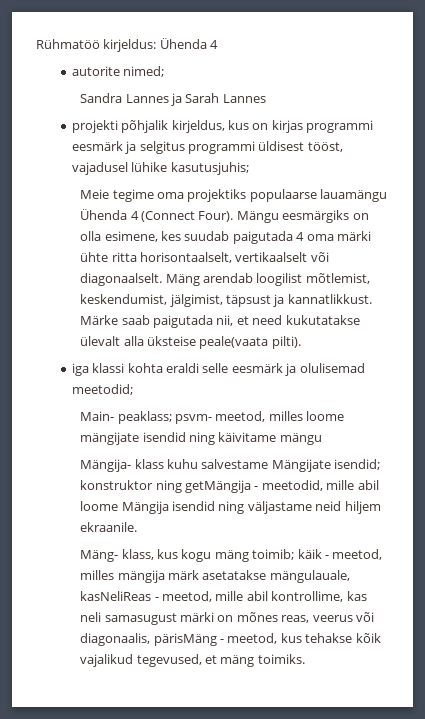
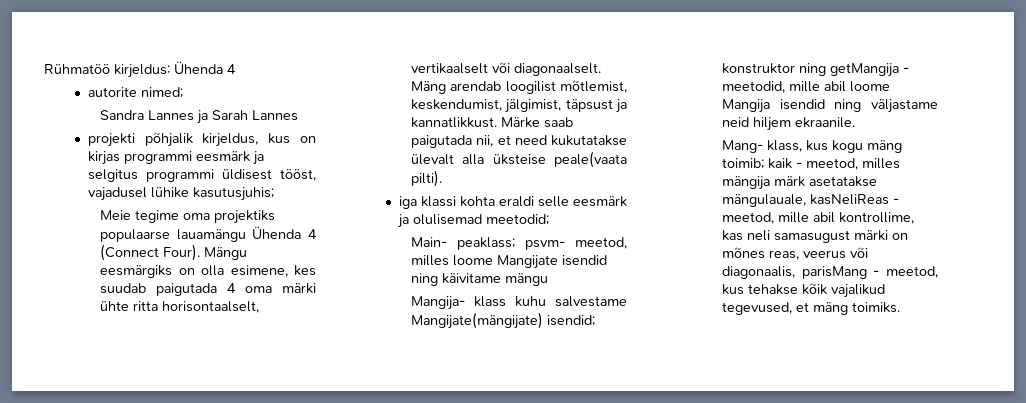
- Main- peaklass; psvm- meetod, milles loome mängijate isendid ning käivitame mängu
+ Main- peaklass; psvm- meetod, milles loome Mangijate isendid ning käivitame mängu
- Mängija- klass kuhu salvestame Mängijate isendid; konstruktor ning getMängija - meetodid, mille abil loome Mängija isendid ning väljastame neid hiljem ekraanile.
+ Mangija- klass kuhu salvestame Mangijate(mängijate) isendid; konstruktor ning getMangija - meetodid, mille abil loome Mangija isendid ning väljastame neid hiljem ekraanile.
- Mäng- klass, kus kogu mäng toimib; käik - meetod, milles mängija märk asetatakse mängulauale, kasNeliReas - meetod, mille abil kontrollime, kas neli samasugust märki on mõnes reas, veerus või diagonaalis, pärisMäng - meetod, kus tehakse kõik vajalikud tegevused, et mäng toimiks.
+ Mang- klass, kus kogu mäng toimib; kaik - meetod, milles mängija märk asetatakse mängulauale, kasNeliReas - meetod, mille abil kontrollime, kas neli samasugust märki on mõnes reas, veerus või diagonaalis, parisMang - meetod, kus tehakse kõik vajalikud tegevused, et mäng toimiks.

